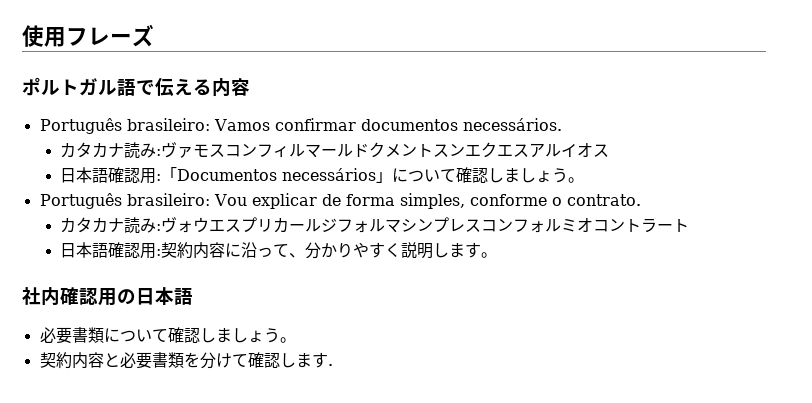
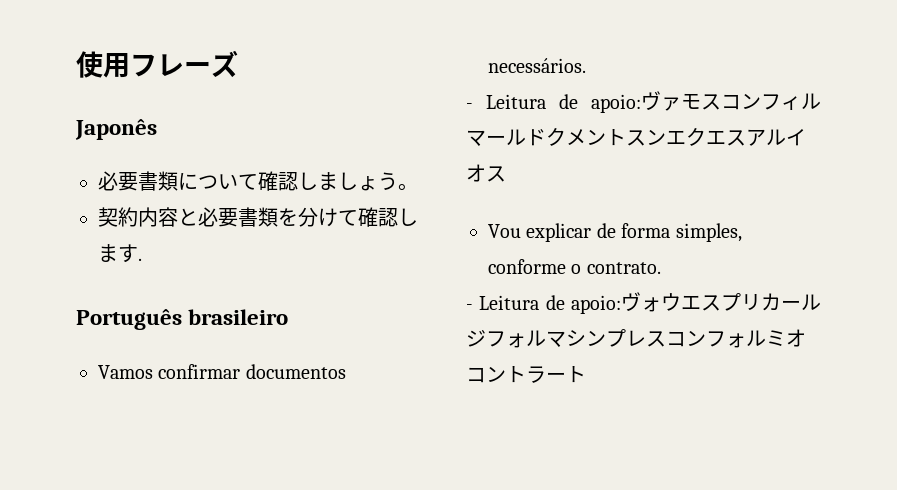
- ポルトガル語で伝える内容
- Português brasileiro: Vamos confirmar documentos necessários.
- カタカナ読み:ヴァモスコンフィルマールドクメントスンエクエスアルイオス
- 日本語確認用:「Documentos necessários」について確認しましょう。
- Português brasileiro: Vou explicar de forma simples, conforme o contrato.
- カタカナ読み:ヴォウエスプリカールジフォルマシンプレスコンフォルミオコントラート
- 日本語確認用:契約内容に沿って、分かりやすく説明します。
- 社内確認用の日本語
+ Japonês
+ Português brasileiro
+ Vamos confirmar documentos necessários.
+ - Leitura de apoio:ヴァモスコンフィルマールドクメントスンエクエスアルイオス
+ Vou explicar de forma simples, conforme o contrato.
+ - Leitura de apoio:ヴォウエスプリカールジフォルマシンプレスコンフォルミオコントラート

